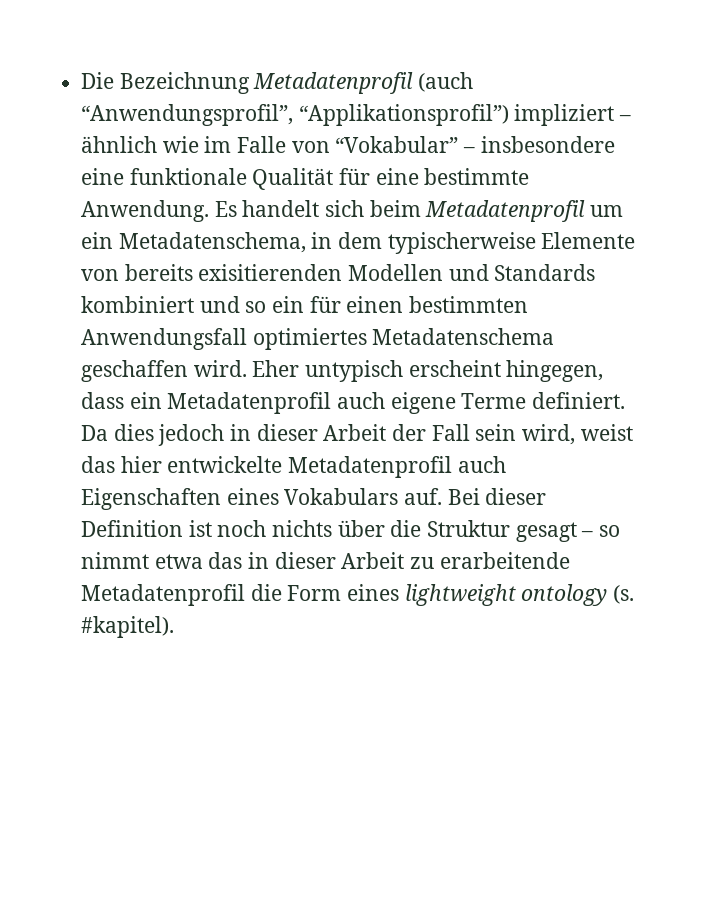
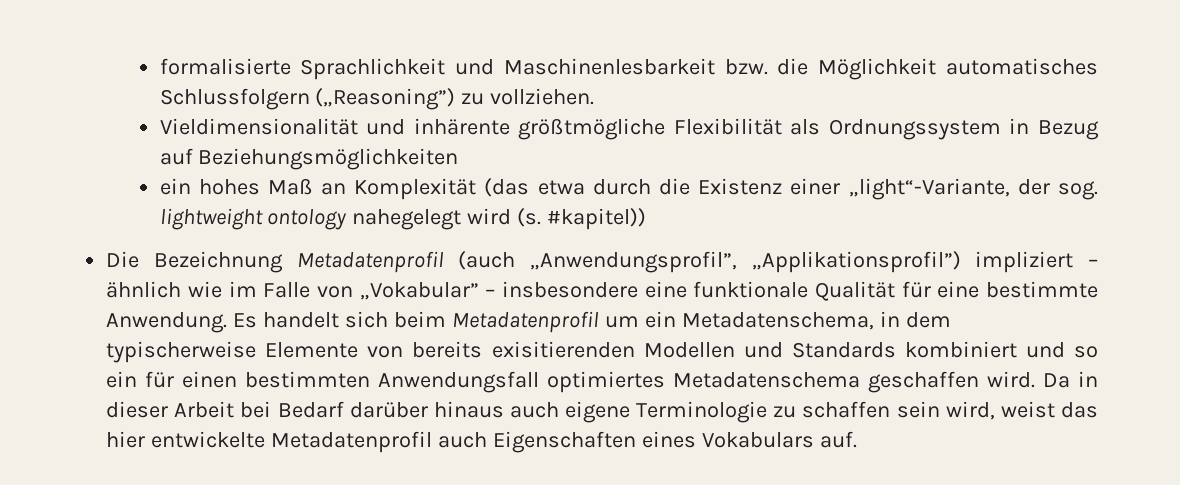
+ formalisierte Sprachlichkeit und Maschinenlesbarkeit bzw. die Möglichkeit automatisches Schlussfolgern („Reasoning”) zu vollziehen.
+ Vieldimensionalität und inhärente größtmögliche Flexibilität als Ordnungssystem in Bezug auf Beziehungsmöglichkeiten
+ ein hohes Maß an Komplexität (das etwa durch die Existenz einer „light“-Variante, der sog. lightweight ontology nahegelegt wird (s. #kapitel))
- Die Bezeichnung Metadatenprofil (auch “Anwendungsprofil”, “Applikationsprofil”) impliziert – ähnlich wie im Falle von “Vokabular” – insbesondere eine funktionale Qualität für eine bestimmte Anwendung.
+ Die Bezeichnung Metadatenprofil (auch „Anwendungsprofil”, „Applikationsprofil”) impliziert – ähnlich wie im Falle von „Vokabular” – insbesondere eine funktionale Qualität für eine bestimmte Anwendung.
- Eher untypisch erscheint hingegen, dass ein Metadatenprofil auch eigene Terme definiert. Da dies jedoch in dieser Arbeit der Fall sein wird, weist das hier entwickelte Metadatenprofil auch Eigenschaften eines Vokabulars auf. Bei dieser Definition ist noch nichts über die Struktur gesagt – so nimmt etwa das in dieser Arbeit zu erarbeitende Metadatenprofil die Form eines lightweight ontology (s. #kapitel).
+ Da in dieser Arbeit bei Bedarf darüber hinaus auch eigene Terminologie zu schaffen sein wird, weist das hier entwickelte Metadatenprofil auch Eigenschaften eines Vokabulars auf.

